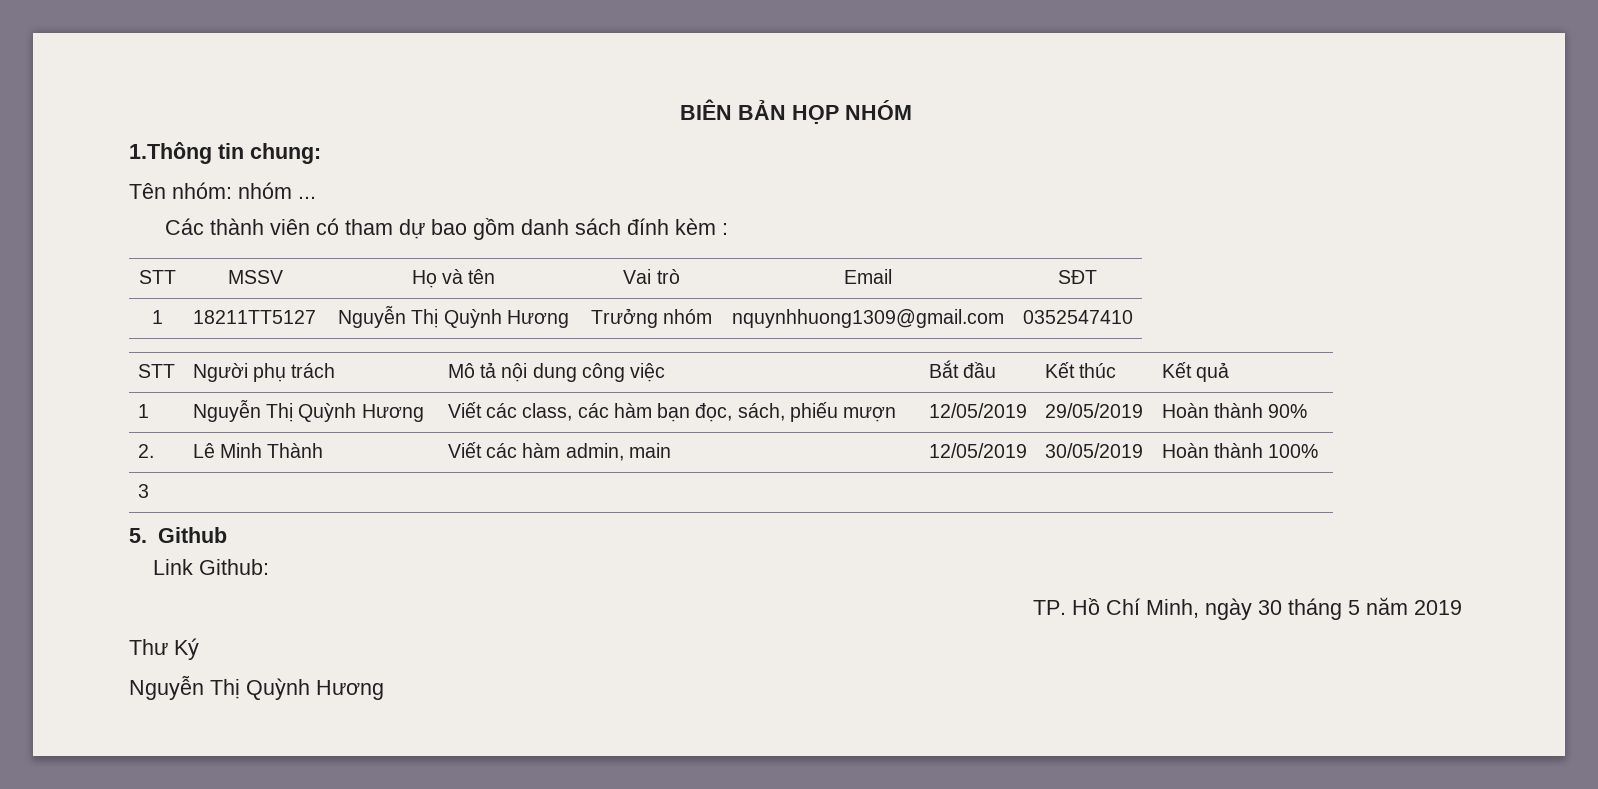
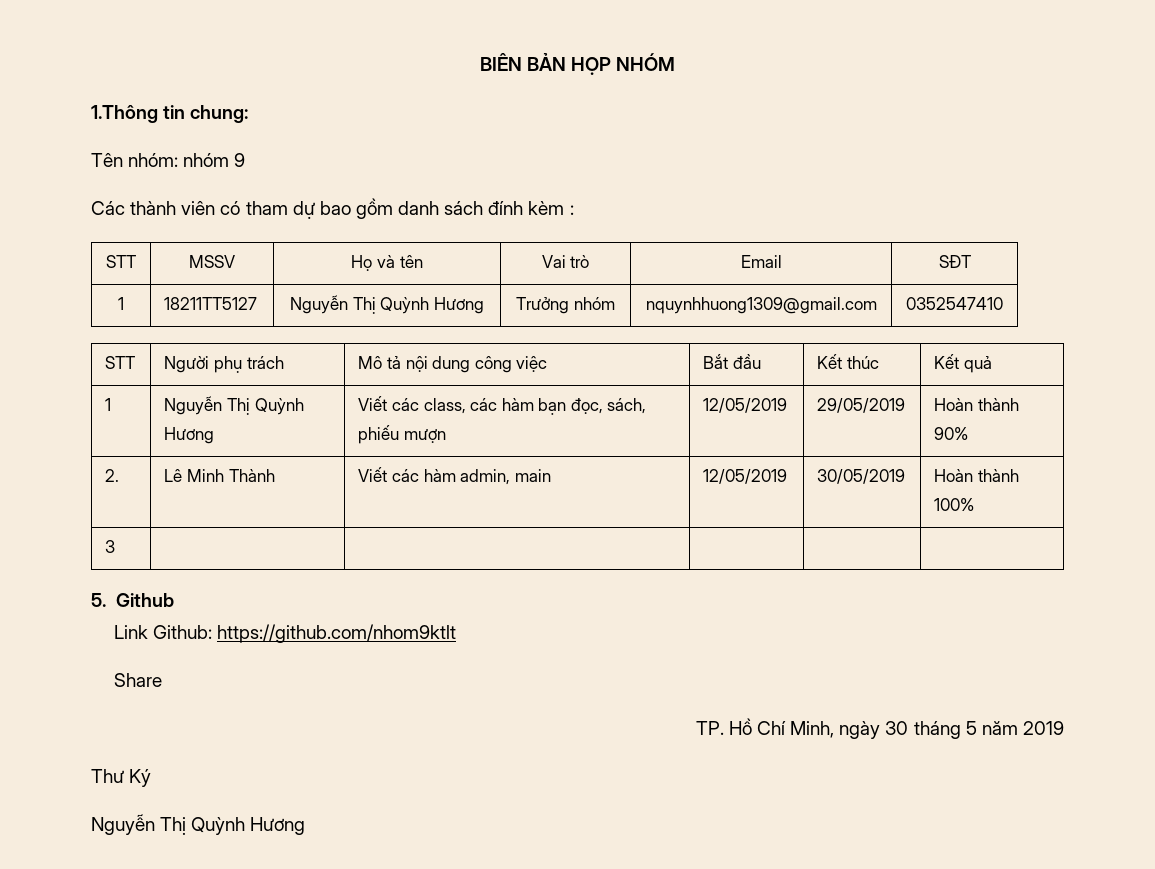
- Tên nhóm: nhóm ...
+ Tên nhóm: nhóm 9
- Link Github:
+ Link Github: https://github.com/nhom9ktlt
+ Share

